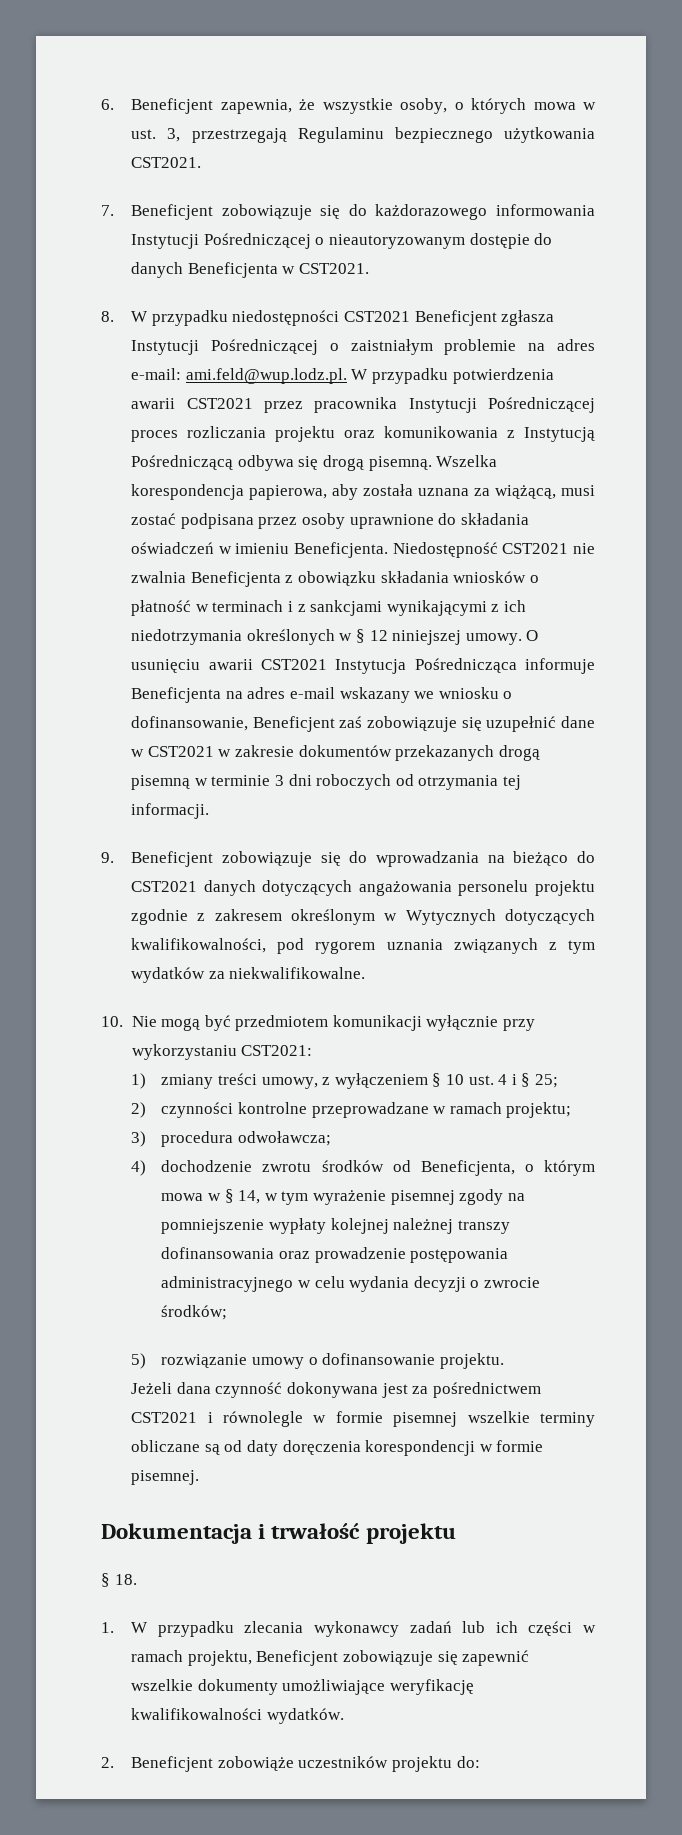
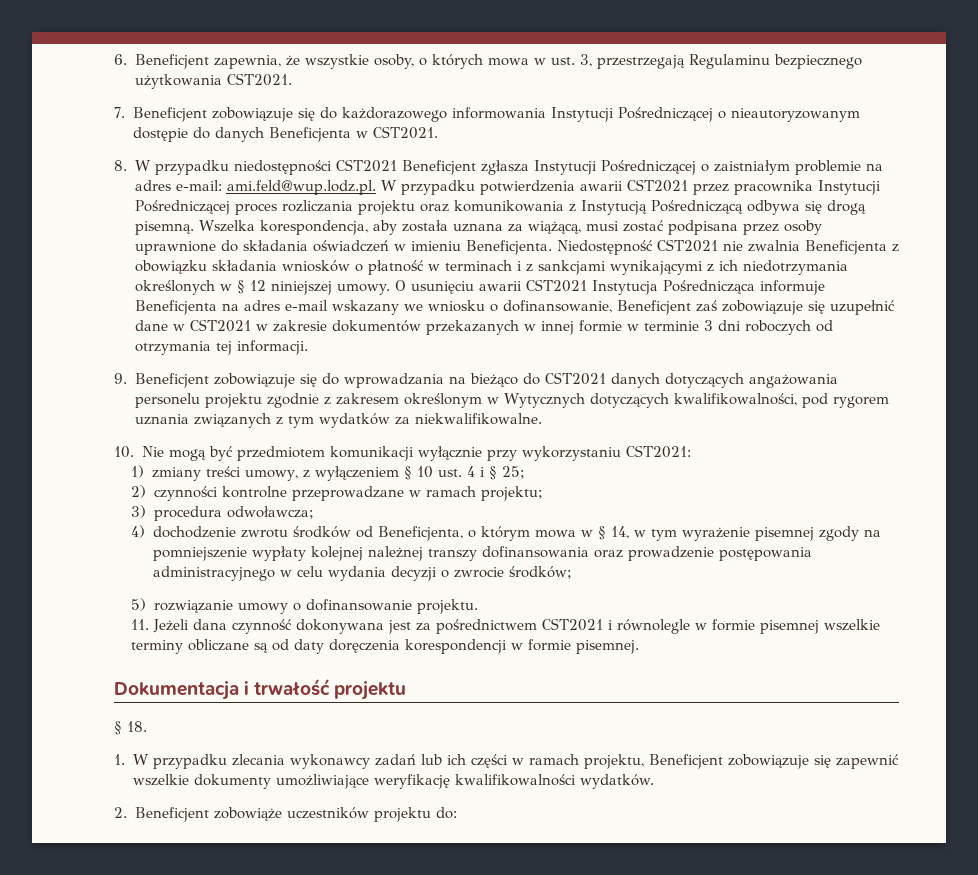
- Wszelka korespondencja papierowa, aby została uznana za wiążącą, musi zostać podpisana przez osoby uprawnione do składania oświadczeń w imieniu Beneficjenta.
+ Wszelka korespondencja, aby została uznana za wiążącą, musi zostać podpisana przez osoby uprawnione do składania oświadczeń w imieniu Beneficjenta.
- O usunięciu awarii CST2021 Instytucja Pośrednicząca informuje Beneficjenta na adres e-mail wskazany we wniosku o dofinansowanie, Beneficjent zaś zobowiązuje się uzupełnić dane w CST2021 w zakresie dokumentów przekazanych drogą pisemną w terminie 3 dni roboczych od otrzymania tej informacji.
+ O usunięciu awarii CST2021 Instytucja Pośrednicząca informuje Beneficjenta na adres e-mail wskazany we wniosku o dofinansowanie, Beneficjent zaś zobowiązuje się uzupełnić dane w CST2021 w zakresie dokumentów przekazanych w innej formie w terminie 3 dni roboczych od otrzymania tej informacji.
- Jeżeli dana czynność dokonywana jest za pośrednictwem CST2021 i równolegle w formie pisemnej wszelkie terminy obliczane są od daty doręczenia korespondencji w formie pisemnej.
+ 11. Jeżeli dana czynność dokonywana jest za pośrednictwem CST2021 i równolegle w formie pisemnej wszelkie terminy obliczane są od daty doręczenia korespondencji w formie pisemnej.

